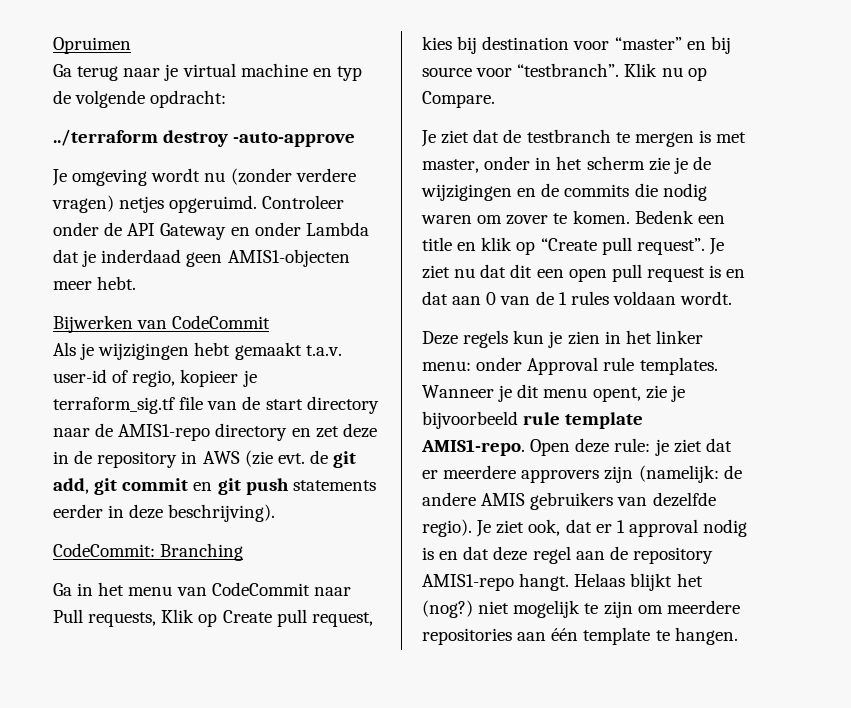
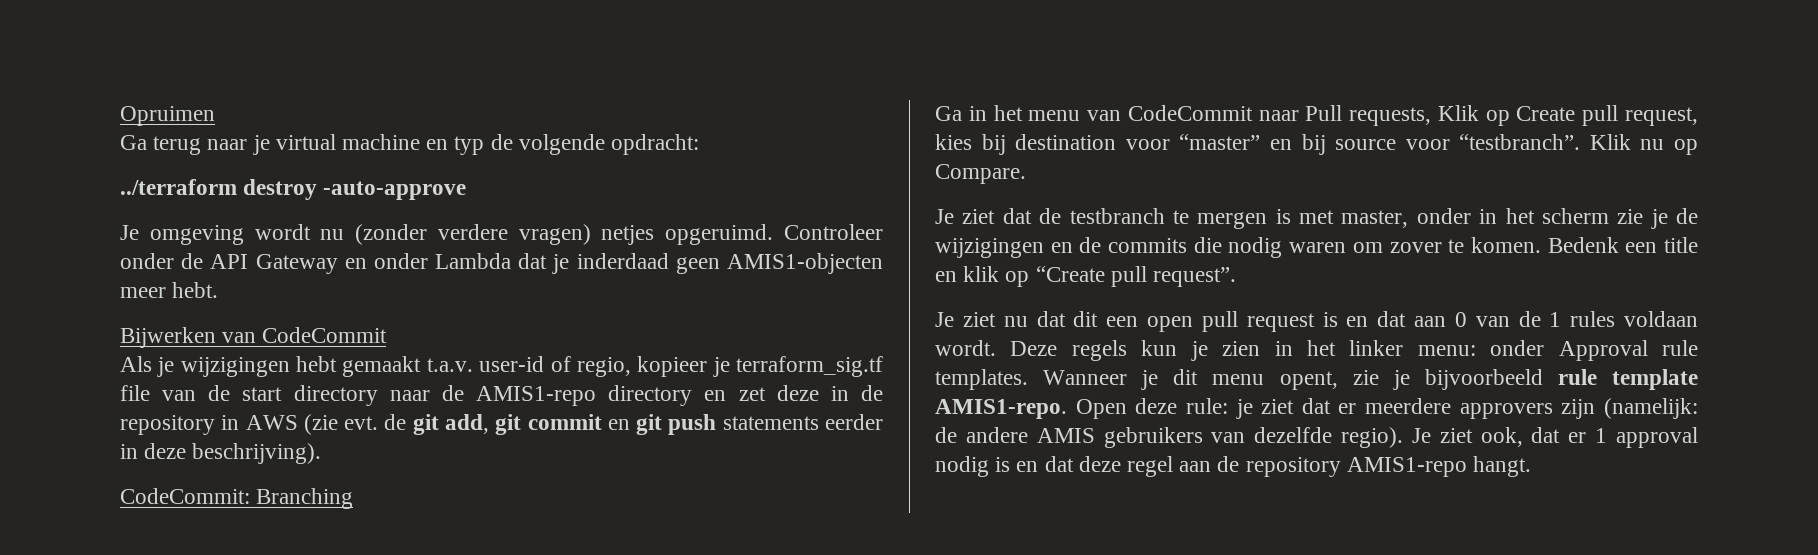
- Bedenk een title en klik op “Create pull request”. Je ziet nu dat dit een open pull request is en dat aan 0 van de 1 rules voldaan wordt.
- Deze regels kun je zien in het linker menu: onder Approval rule templates.
+ Bedenk een title en klik op “Create pull request”.
+ Je ziet nu dat dit een open pull request is en dat aan 0 van de 1 rules voldaan wordt. Deze regels kun je zien in het linker menu: onder Approval rule templates.
- Helaas blijkt het (nog?) niet mogelijk te zijn om meerdere repositories aan één template te hangen.

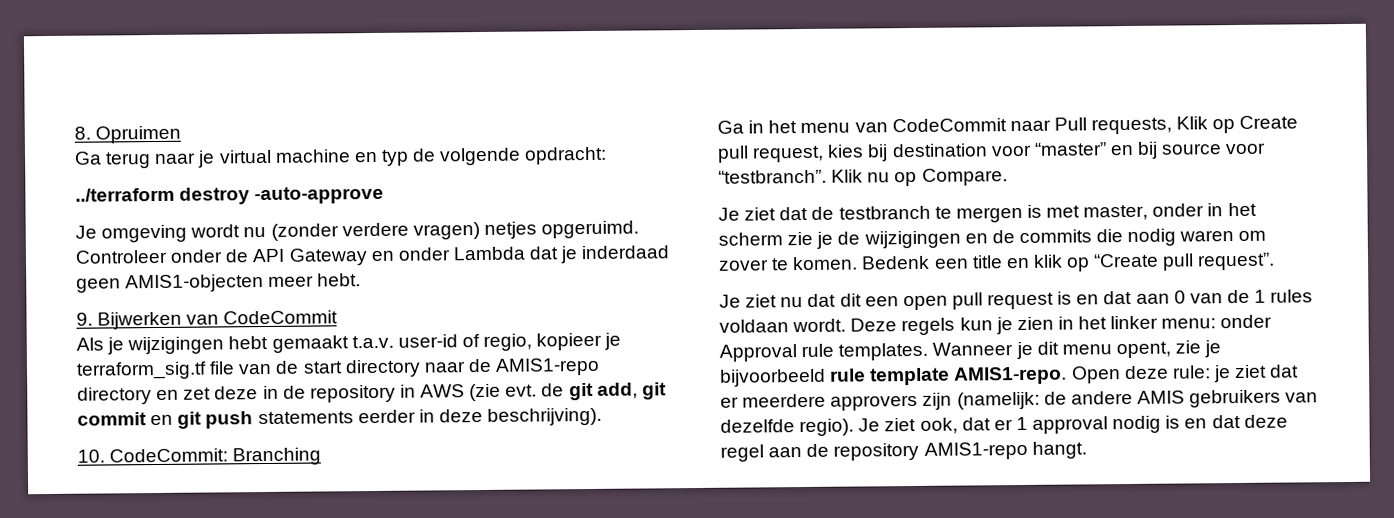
- Opruimen
+ 8. Opruimen
- Bijwerken van CodeCommit
+ 9. Bijwerken van CodeCommit
- CodeCommit: Branching
+ 10. CodeCommit: Branching

